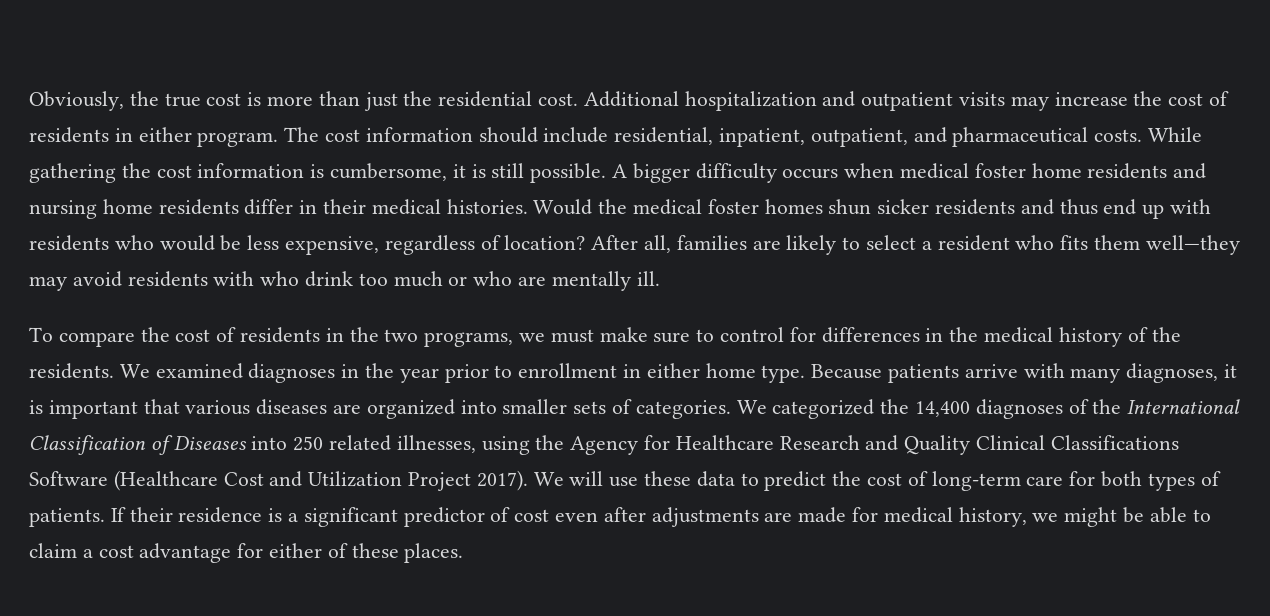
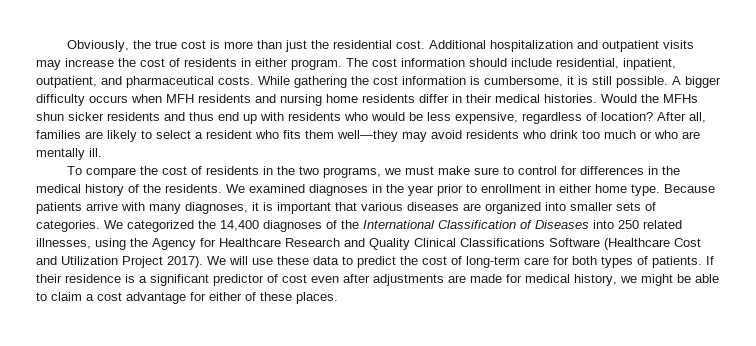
- A bigger difficulty occurs when medical foster home residents and nursing home residents differ in their medical histories.
+ A bigger difficulty occurs when MFH residents and nursing home residents differ in their medical histories.
- Would the medical foster homes shun sicker residents and thus end up with residents who would be less expensive, regardless of location?
+ Would the MFHs shun sicker residents and thus end up with residents who would be less expensive, regardless of location?
- After all, families are likely to select a resident who fits them well—they may avoid residents with who drink too much or who are mentally ill.
+ After all, families are likely to select a resident who fits them well—they may avoid residents who drink too much or who are mentally ill.

